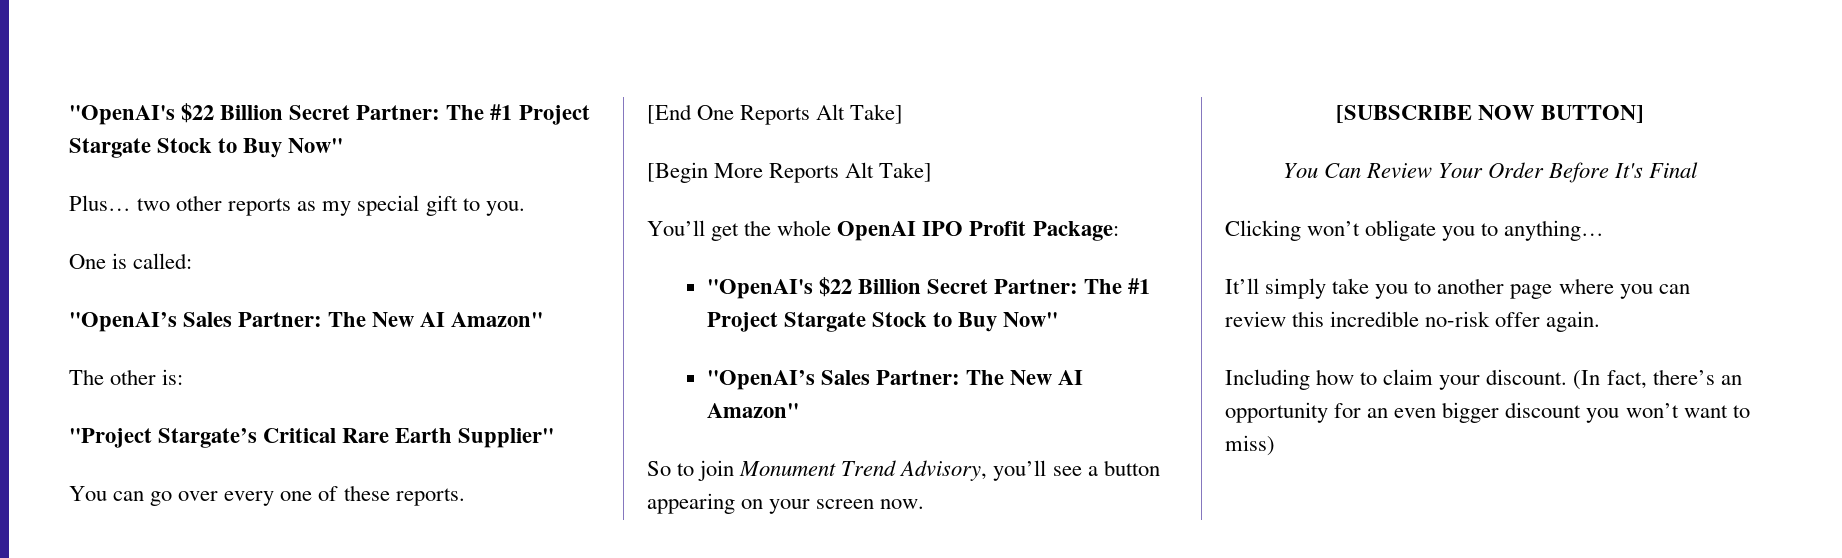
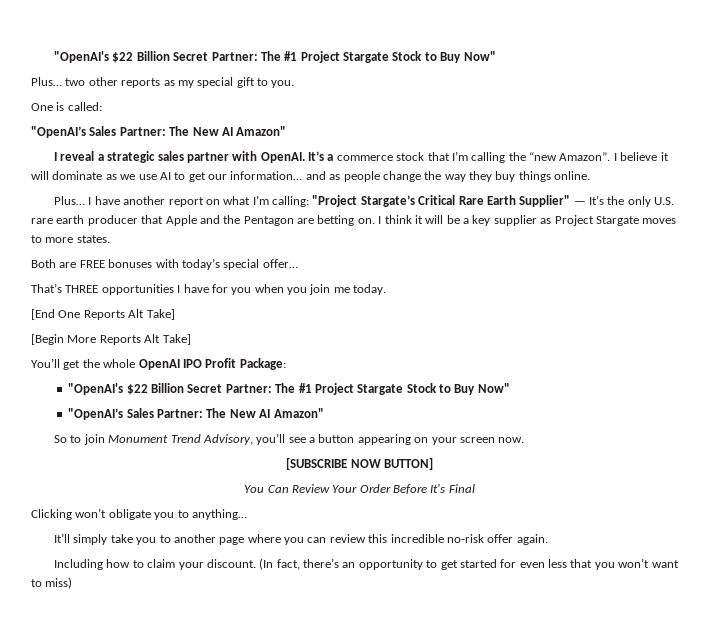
- The other is:
- "Project Stargate’s Critical Rare Earth Supplier"
- You can go over every one of these reports.
+ I reveal a strategic sales partner with OpenAI. It’s a commerce stock that I’m calling the “new Amazon”. I believe it will dominate as we use AI to get our information… and as people change the way they buy things online.
+ Plus… I have another report on what I’m calling: "Project Stargate’s Critical Rare Earth Supplier" — It’s the only U.S. rare earth producer that Apple and the Pentagon are betting on. I think it will be a key supplier as Project Stargate moves to more states.
+ Both are FREE bonuses with today’s special offer…
+ That’s THREE opportunities I have for you when you join me today.
- (In fact, there’s an opportunity for an even bigger discount you won’t want to miss)
+ (In fact, there’s an opportunity to get started for even less that you won’t want to miss)

